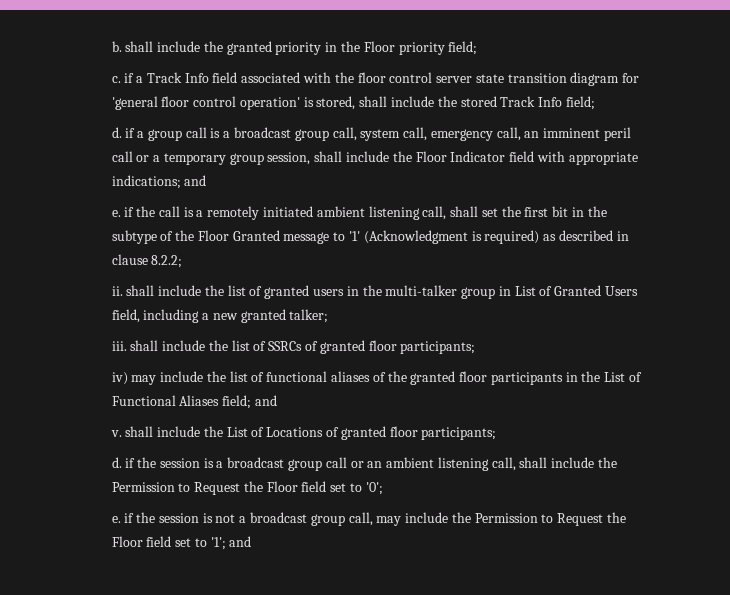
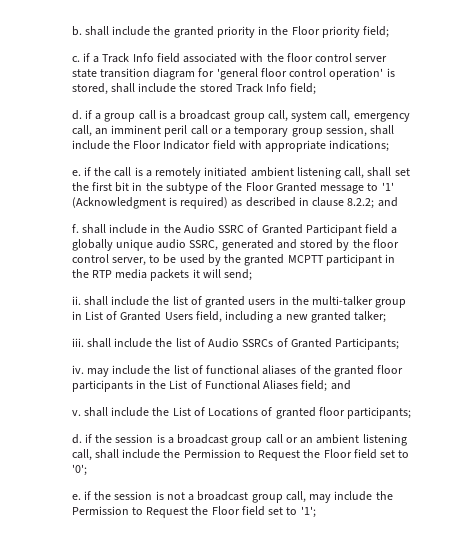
- d. if a group call is a broadcast group call, system call, emergency call, an imminent peril call or a temporary group session, shall include the Floor Indicator field with appropriate indications; and
+ d. if a group call is a broadcast group call, system call, emergency call, an imminent peril call or a temporary group session, shall include the Floor Indicator field with appropriate indications;
- e. if the call is a remotely initiated ambient listening call, shall set the first bit in the subtype of the Floor Granted message to '1' (Acknowledgment is required) as described in clause 8.2.2;
+ e. if the call is a remotely initiated ambient listening call, shall set the first bit in the subtype of the Floor Granted message to '1' (Acknowledgment is required) as described in clause 8.2.2; and
+ f. shall include in the Audio SSRC of Granted Participant field a globally unique audio SSRC, generated and stored by the floor control server, to be used by the granted MCPTT participant in the RTP media packets it will send;
- iii. shall include the list of SSRCs of granted floor participants;
- iv) may include the list of functional aliases of the granted floor participants in the List of Functional Aliases field; and
+ iii. shall include the list of Audio SSRCs of Granted Participants;
+ iv. may include the list of functional aliases of the granted floor participants in the List of Functional Aliases field; and
- e. if the session is not a broadcast group call, may include the Permission to Request the Floor field set to '1'; and
+ e. if the session is not a broadcast group call, may include the Permission to Request the Floor field set to '1';

